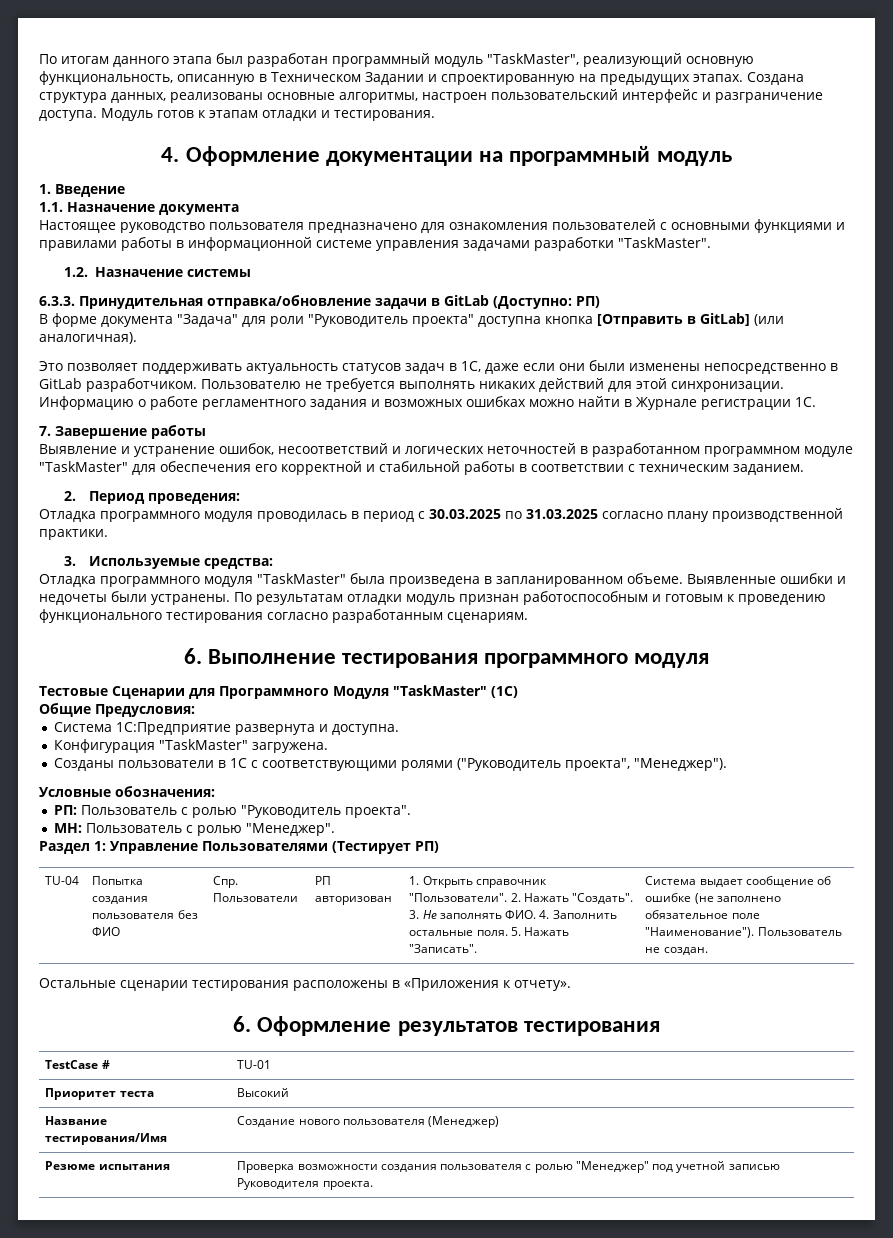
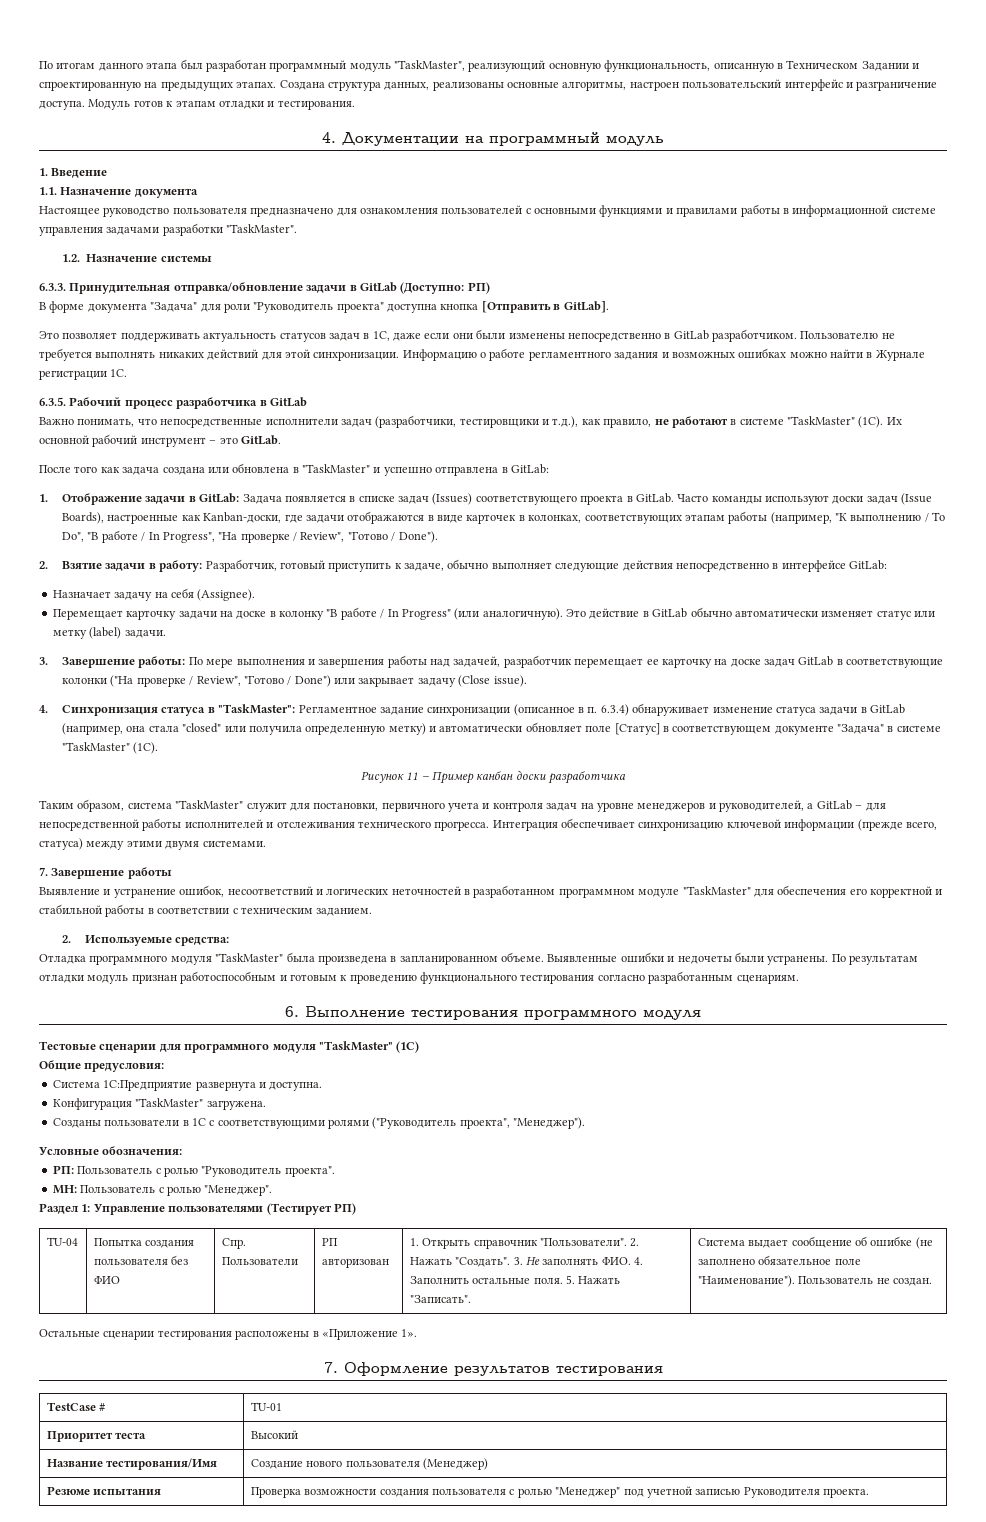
- 4. Оформление документации на программный модуль
+ 4. Документации на программный модуль
- В форме документа "Задача" для роли "Руководитель проекта" доступна кнопка [Отправить в GitLab] (или аналогичная).
+ В форме документа "Задача" для роли "Руководитель проекта" доступна кнопка [Отправить в GitLab].
+ 6.3.5. Рабочий процесс разработчика в GitLab
+ Важно понимать, что непосредственные исполнители задач (разработчики, тестировщики и т.д.), как правило, не работают в системе "TaskMaster" (1С). Их основной рабочий инструмент – это GitLab.
+ После того как задача создана или обновлена в "TaskMaster" и успешно отправлена в GitLab:
+ 1. Отображение задачи в GitLab: Задача появляется в списке задач (Issues) соответствующего проекта в GitLab. Часто команды используют доски задач (Issue Boards), настроенные как Kanban-доски, где задачи отображаются в виде карточек в колонках, соответствующих этапам работы (например, "К выполнению / To Do", "В работе / In Progress", "На проверке / Review", "Готово / Done").
+ 2. Взятие задачи в работу: Разработчик, готовый приступить к задаче, обычно выполняет следующие действия непосредственно в интерфейсе GitLab:
+ Назначает задачу на себя (Assignee).
+ Перемещает карточку задачи на доске в колонку "В работе / In Progress" (или аналогичную). Это действие в GitLab обычно автоматически изменяет статус или метку (label) задачи.
+ 3. Завершение работы: По мере выполнения и завершения работы над задачей, разработчик перемещает ее карточку на доске задач GitLab в соответствующие колонки ("На проверке / Review", "Готово / Done") или закрывает задачу (Close issue).
+ 4. Синхронизация статуса в "TaskMaster": Регламентное задание синхронизации (описанное в п. 6.3.4) обнаруживает изменение статуса задачи в GitLab (например, она стала "closed" или получила определенную метку) и автоматически обновляет поле [Статус] в соответствующем документе "Задача" в системе "TaskMaster" (1С).
+ Рисунок 11 – Пример канбан доски разработчика
+ Таким образом, система "TaskMaster" служит для постановки, первичного учета и контроля задач на уровне менеджеров и руководителей, а GitLab – для непосредственной работы исполнителей и отслеживания технического прогресса. Интеграция обеспечивает синхронизацию ключевой информации (прежде всего, статуса) между этими двумя системами.
- 2. Период проведения:
- Отладка программного модуля проводилась в период с 30.03.2025 по 31.03.2025 согласно плану производственной практики.
- 3. Используемые средства:
+ 2. Используемые средства:
- Тестовые Сценарии для Программного Модуля "TaskMaster" (1С)
+ Тестовые сценарии для программного модуля "TaskMaster" (1С)
- Общие Предусловия:
+ Общие предусловия:
- Раздел 1: Управление Пользователями (Тестирует РП)
+ Раздел 1: Управление пользователями (Тестирует РП)
- Остальные сценарии тестирования расположены в «Приложения к отчету».
- 6. Оформление результатов тестирования
+ Остальные сценарии тестирования расположены в «Приложение 1».
+ 7. Оформление результатов тестирования

